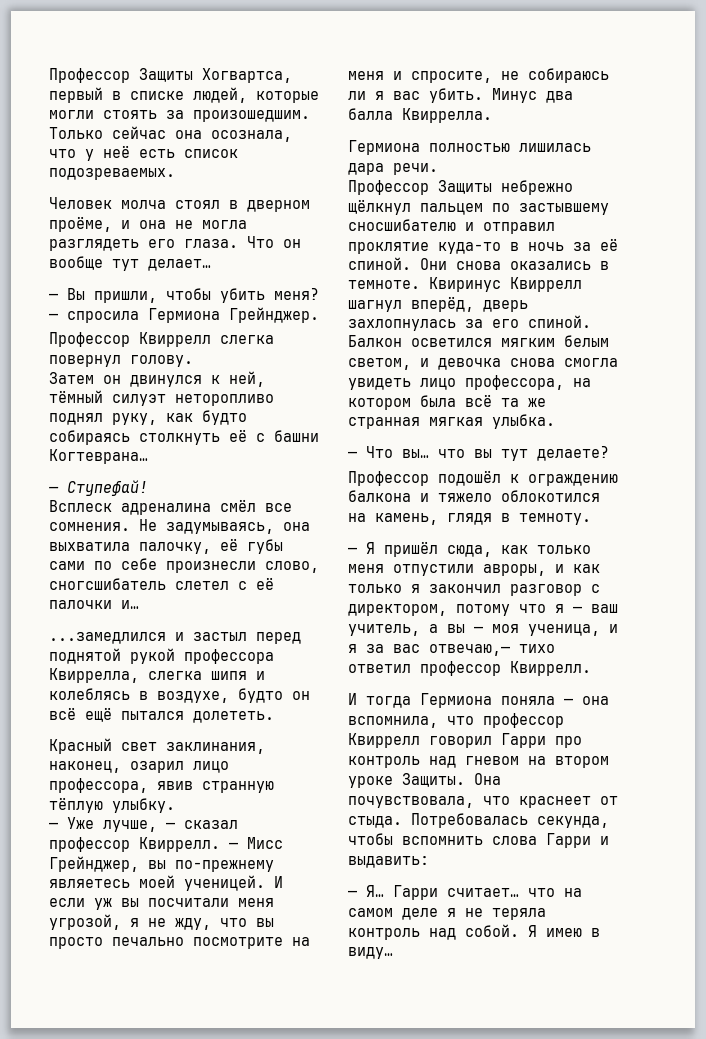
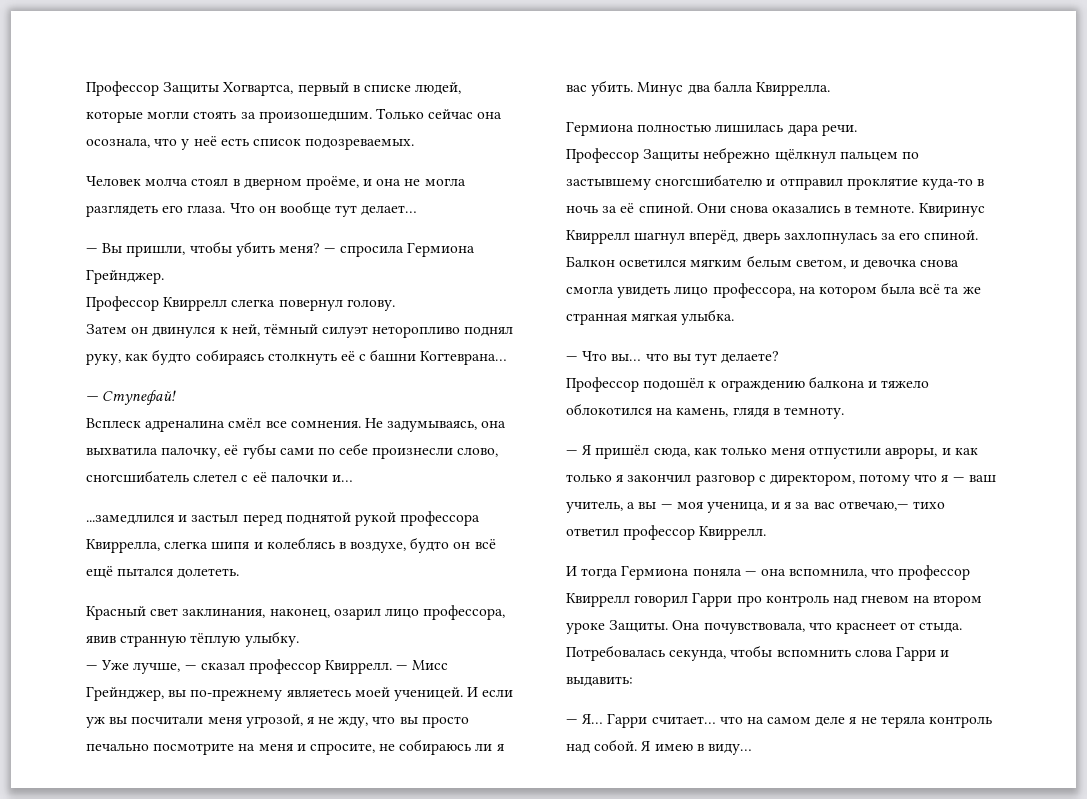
- Профессор Защиты небрежно щёлкнул пальцем по застывшему сносшибателю и отправил проклятие куда-то в ночь за её спиной.
+ Профессор Защиты небрежно щёлкнул пальцем по застывшему сногсшибателю и отправил проклятие куда-то в ночь за её спиной.

